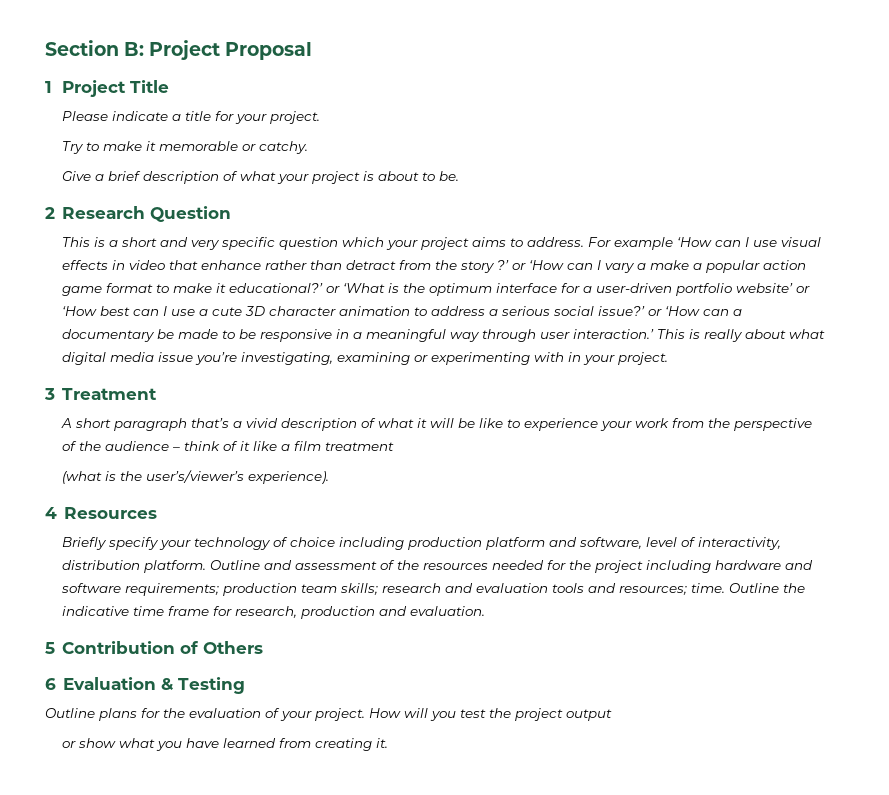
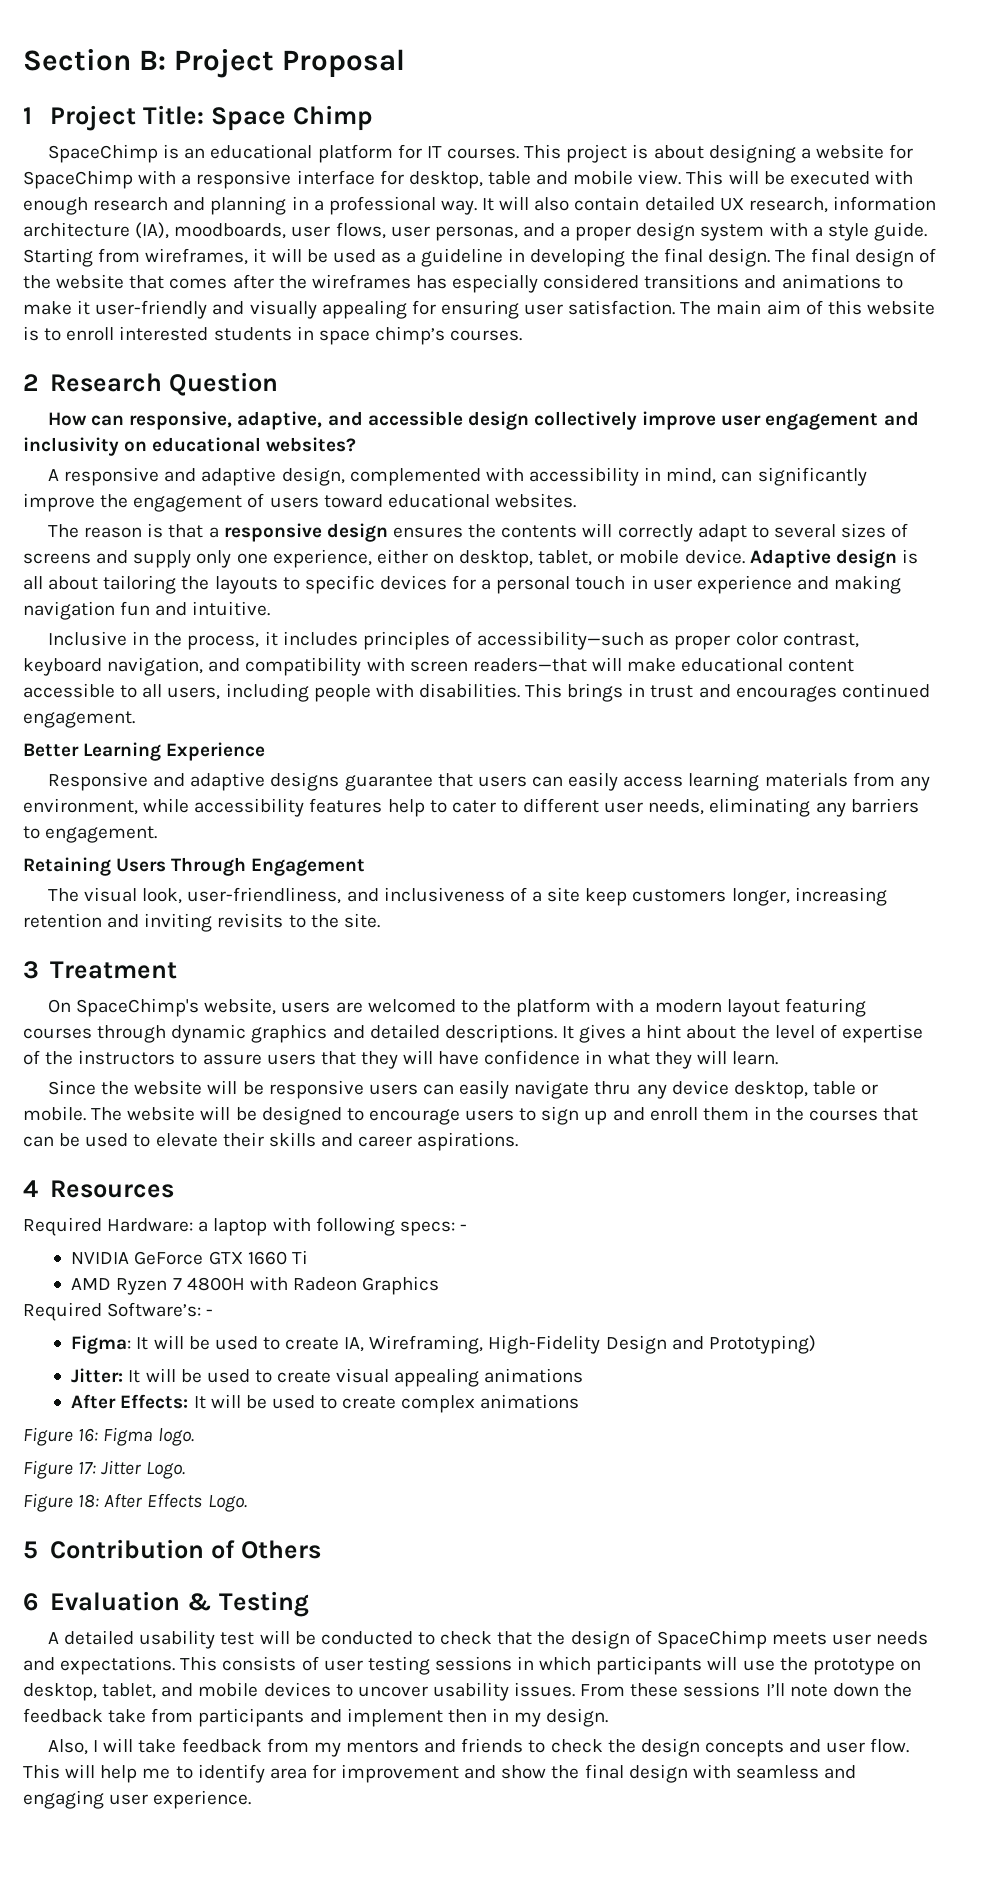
- 1 Project Title
- Please indicate a title for your project.
- Try to make it memorable or catchy.
- Give a brief description of what your project is about to be.
+ 1 Project Title: Space Chimp
+ SpaceChimp is an educational platform for IT courses. This project is about designing a website for SpaceChimp with a responsive interface for desktop, table and mobile view. This will be executed with enough research and planning in a professional way. It will also contain detailed UX research, information architecture (IA), moodboards, user flows, user personas, and a proper design system with a style guide. Starting from wireframes, it will be used as a guideline in developing the final design. The final design of the website that comes after the wireframes has especially considered transitions and animations to make it user-friendly and visually appealing for ensuring user satisfaction. The main aim of this website is to enroll interested students in space chimp’s courses.
  2 Research Question
- This is a short and very specific question which your project aims to address. For example ‘How can I use visual effects in video that enhance rather than detract from the story ?’ or ‘How can I vary a make a popular action game format to make it educational?’ or ‘What is the optimum interface for a user-driven portfolio website’ or ‘How best can I use a cute 3D character animation to address a serious social issue?’ or ‘How can a documentary be made to be responsive in a meaningful way through user interaction.’ This is really about what digital media issue you’re investigating, examining or experimenting with in your project.
+ How can responsive, adaptive, and accessible design collectively improve user engagement and inclusivity on educational websites?
+ A responsive and adaptive design, complemented with accessibility in mind, can significantly improve the engagement of users toward educational websites.
+ The reason is that a responsive design ensures the contents will correctly adapt to several sizes of screens and supply only one experience, either on desktop, tablet, or mobile device. Adaptive design is all about tailoring the layouts to specific devices for a personal touch in user experience and making navigation fun and intuitive.
+ Inclusive in the process, it includes principles of accessibility—such as proper color contrast, keyboard navigation, and compatibility with screen readers—that will make educational content accessible to all users, including people with disabilities. This brings in trust and encourages continued engagement.
+ Better Learning Experience
+ Responsive and adaptive designs guarantee that users can easily access learning materials from any environment, while accessibility features help to cater to different user needs, eliminating any barriers to engagement.
+ Retaining Users Through Engagement
+ The visual look, user-friendliness, and inclusiveness of a site keep customers longer, increasing retention and inviting revisits to the site.
  3 Treatment
- A short paragraph that’s a vivid description of what it will be like to experience your work from the perspective of the audience – think of it like a film treatment
- (what is the user’s/viewer’s experience).
+ On SpaceChimp's website, users are welcomed to the platform with a modern layout featuring courses through dynamic graphics and detailed descriptions. It gives a hint about the level of expertise of the instructors to assure users that they will have confidence in what they will learn.
+ Since the website will be responsive users can easily navigate thru any device desktop, table or mobile. The website will be designed to encourage users to sign up and enroll them in the courses that can be used to elevate their skills and career aspirations.
  4 Resources
- Briefly specify your technology of choice including production platform and software, level of interactivity, distribution platform. Outline and assessment of the resources needed for the project including hardware and software requirements; production team skills; research and evaluation tools and resources; time. Outline the indicative time frame for research, production and evaluation.
+ Required Hardware: a laptop with following specs: -
+ NVIDIA GeForce GTX 1660 Ti
+ AMD Ryzen 7 4800H with Radeon Graphics
+ Required Software’s: -
+ Figma: It will be used to create IA, Wireframing, High-Fidelity Design and Prototyping)
+ Jitter: It will be used to create visual appealing animations
+ After Effects: It will be used to create complex animations
+ Figure 16: Figma logo.
+ Figure 17: Jitter Logo.
+ Figure 18: After Effects Logo.
- Outline plans for the evaluation of your project. How will you test the project output
- or show what you have learned from creating it.
+ A detailed usability test will be conducted to check that the design of SpaceChimp meets user needs and expectations. This consists of user testing sessions in which participants will use the prototype on desktop, tablet, and mobile devices to uncover usability issues. From these sessions I’ll note down the feedback take from participants and implement then in my design.
+ Also, I will take feedback from my mentors and friends to check the design concepts and user flow. This will help me to identify area for improvement and show the final design with seamless and engaging user experience.

